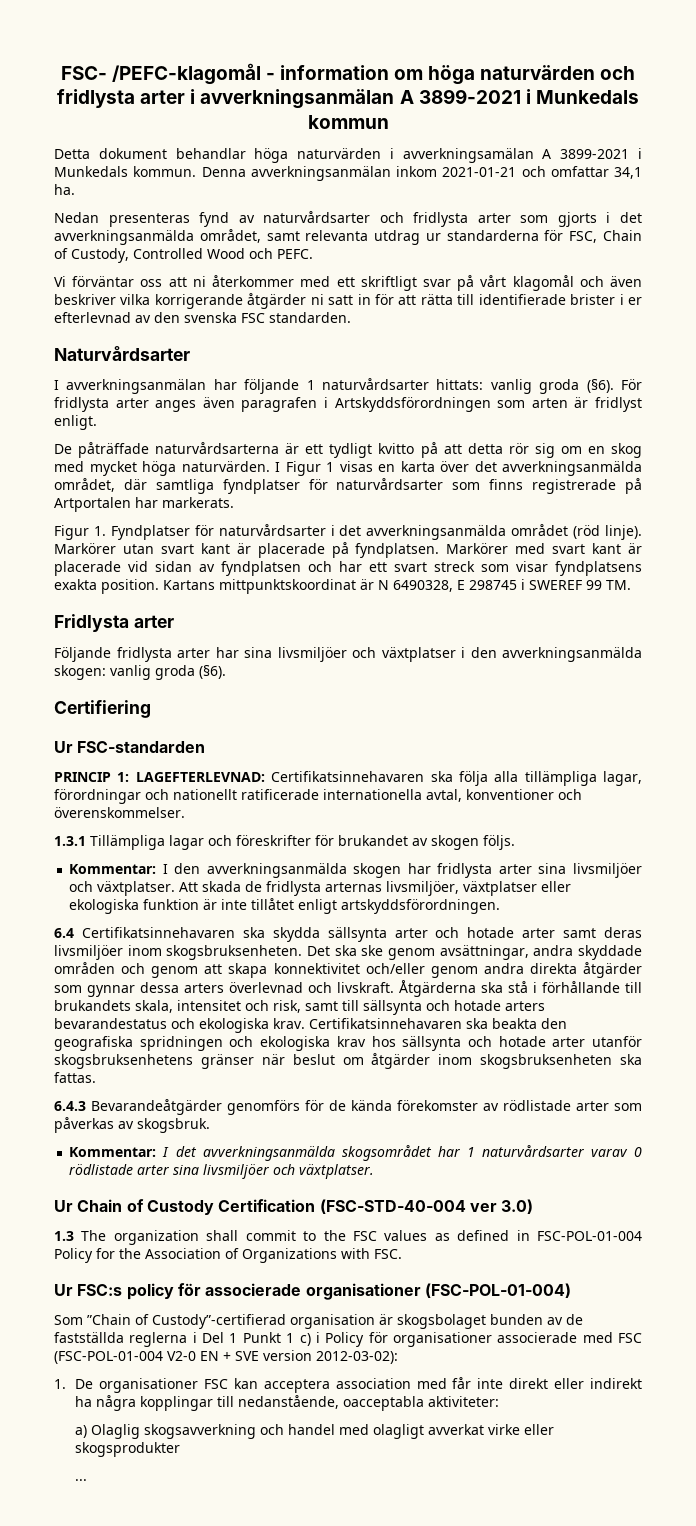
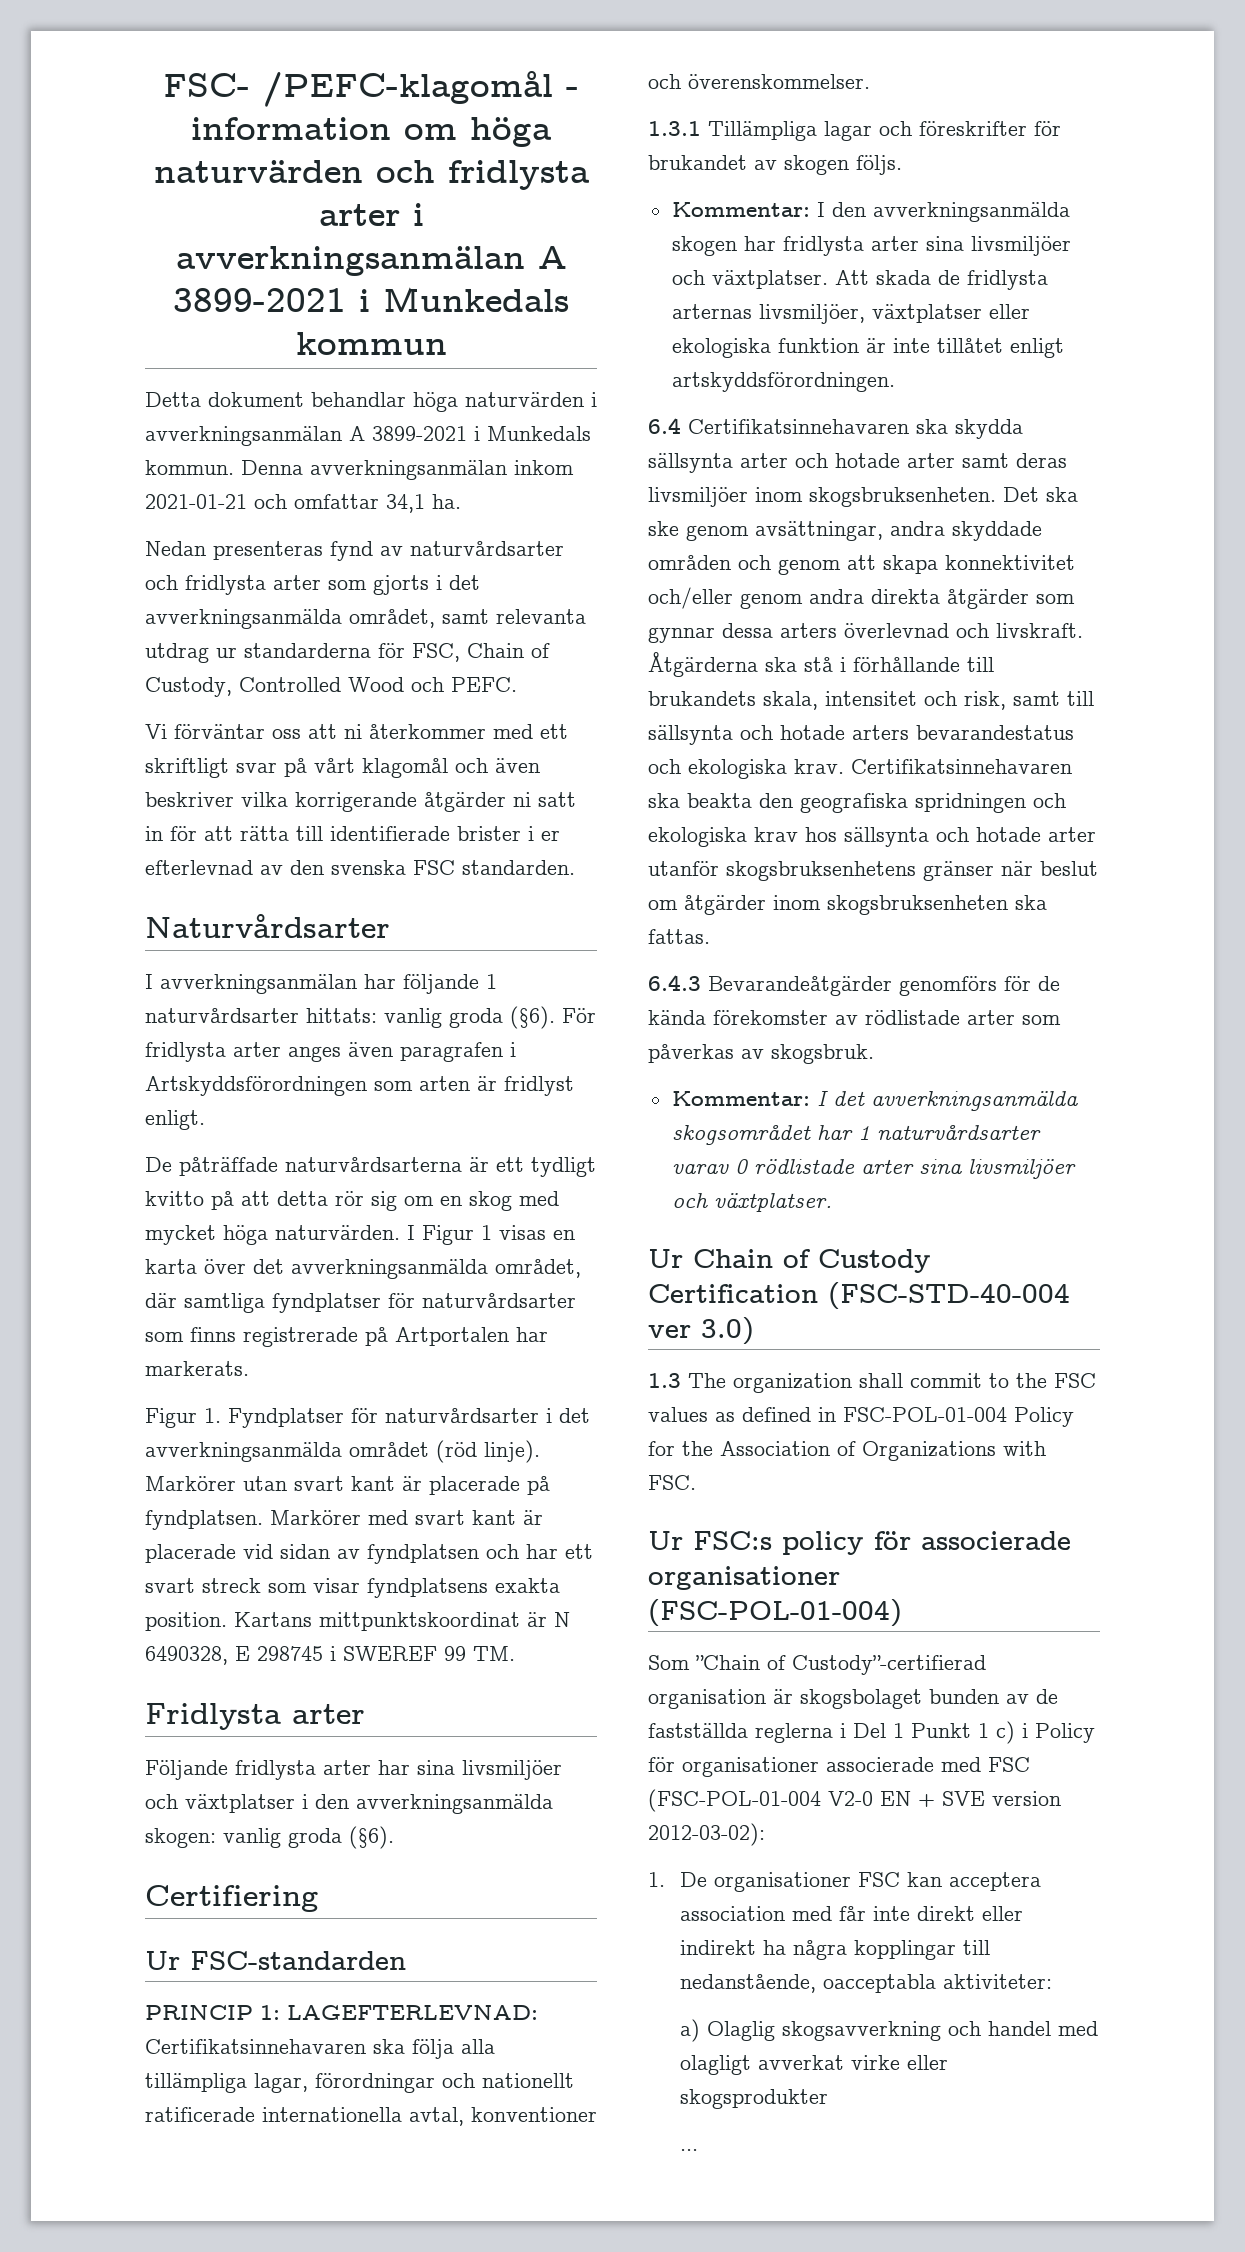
- Detta dokument behandlar höga naturvärden i avverkningsamälan A 3899-2021 i Munkedals kommun.
+ Detta dokument behandlar höga naturvärden i avverkningsanmälan A 3899-2021 i Munkedals kommun.

